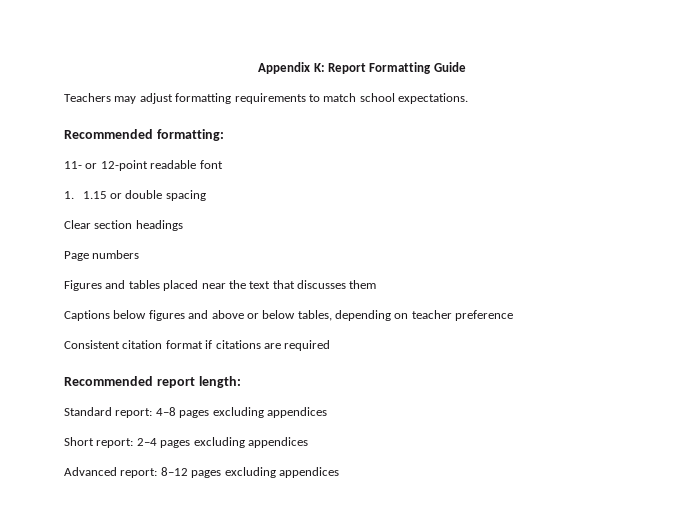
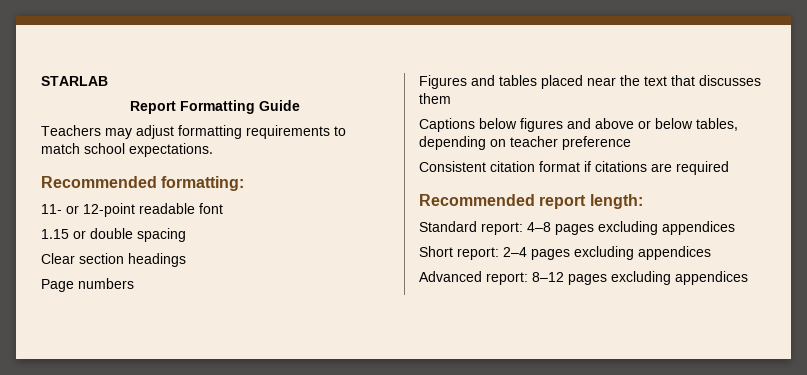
- Appendix K: Report Formatting Guide
+ STARLAB
+ Report Formatting Guide
- 1. 1.15 or double spacing
+ 1.15 or double spacing

